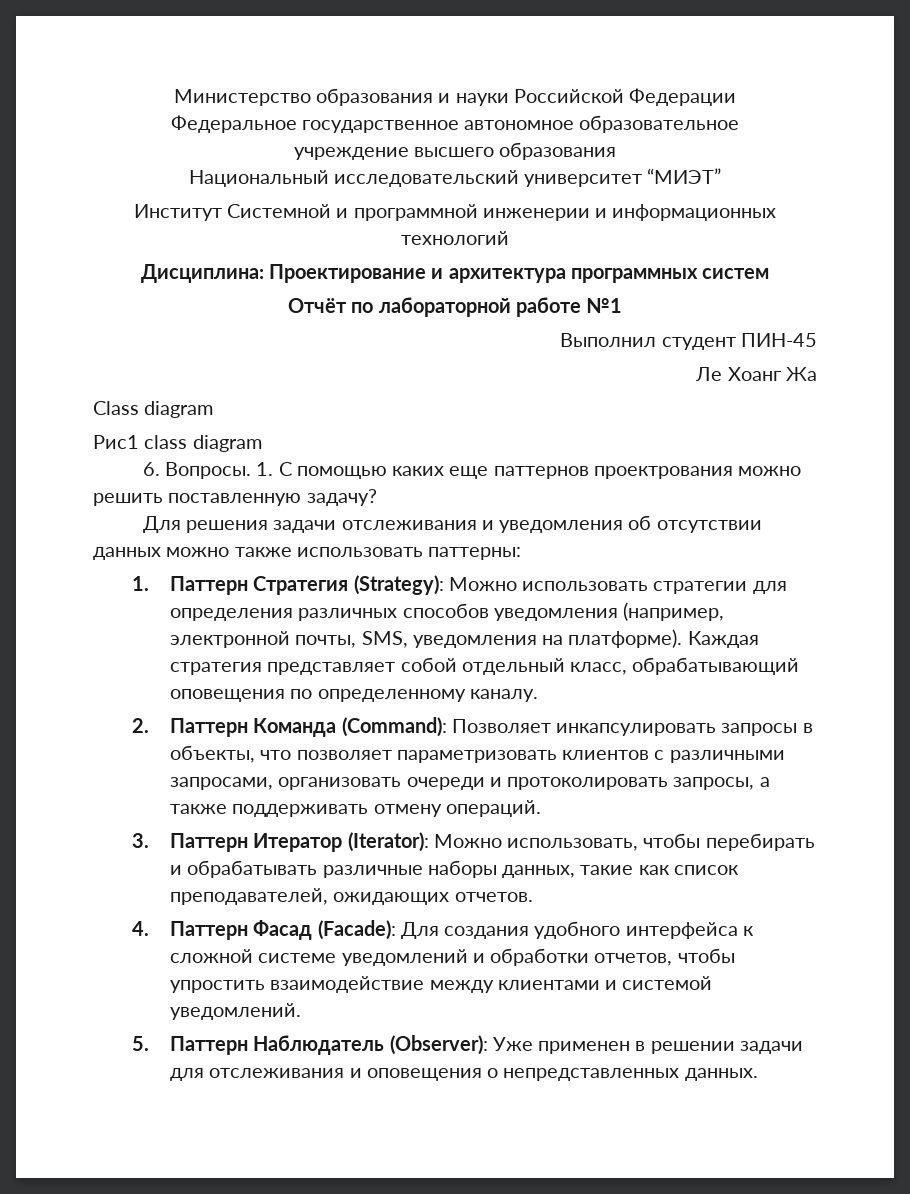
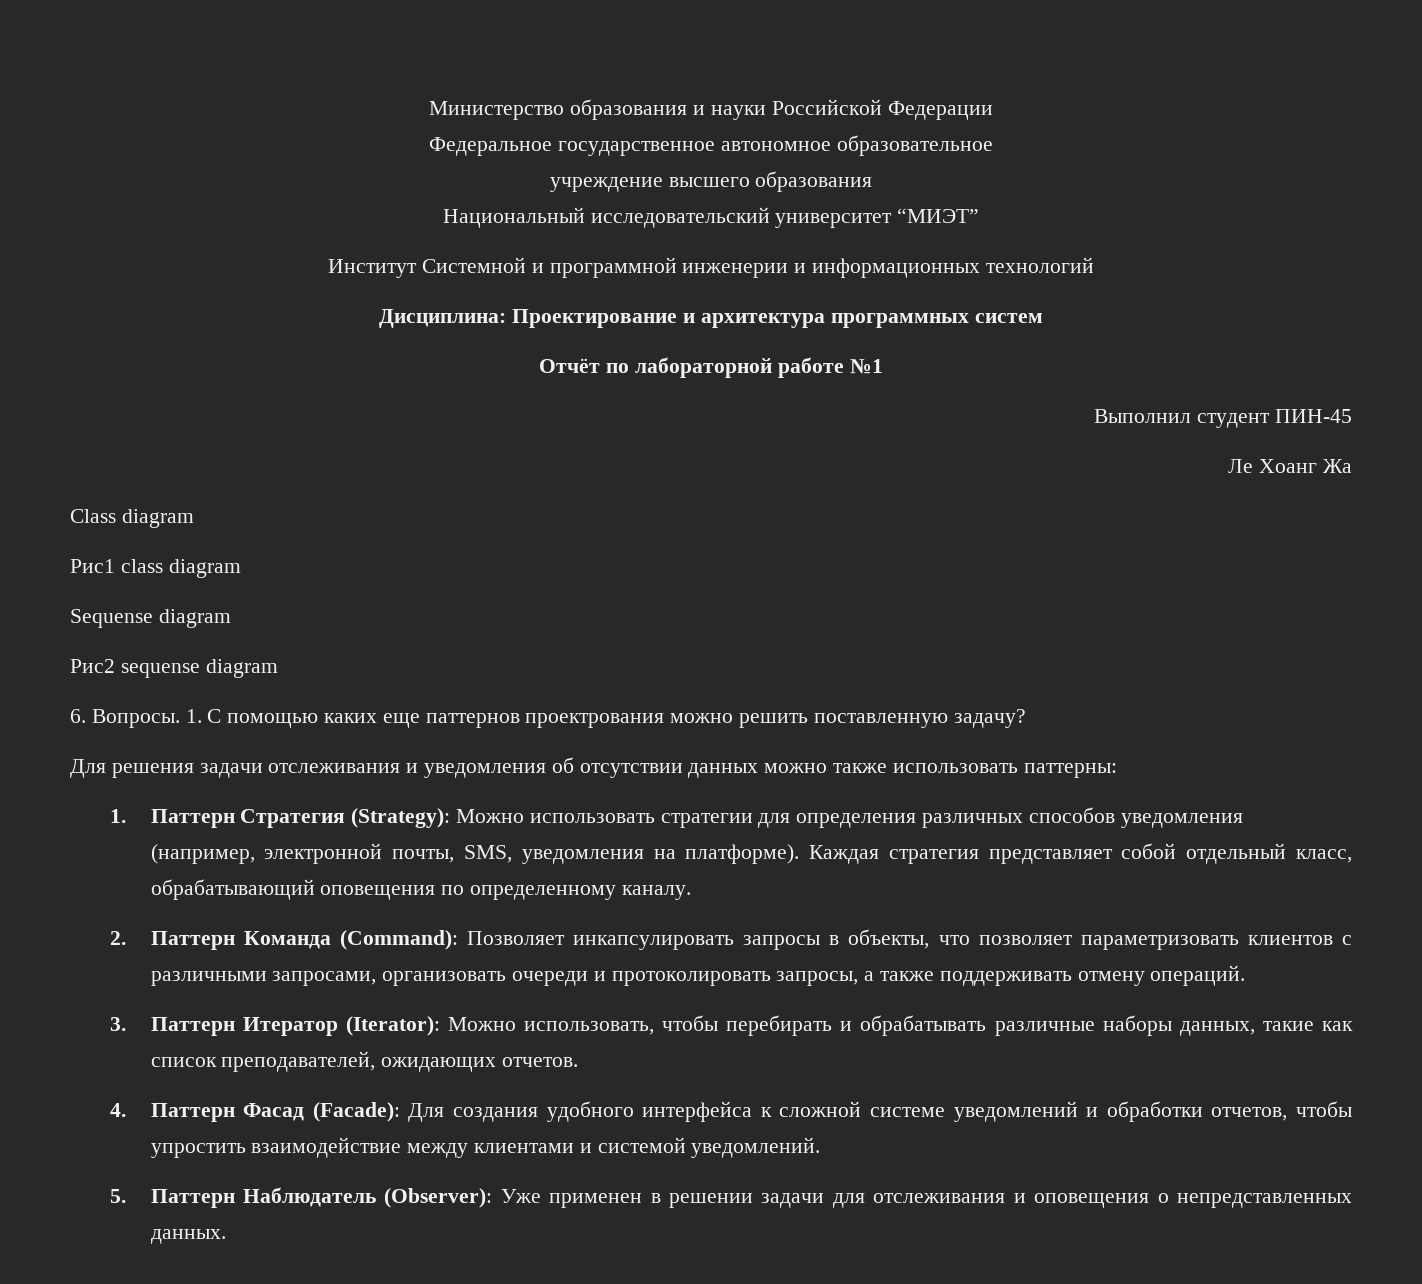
+ Sequense diagram
+ Рис2 sequense diagram

